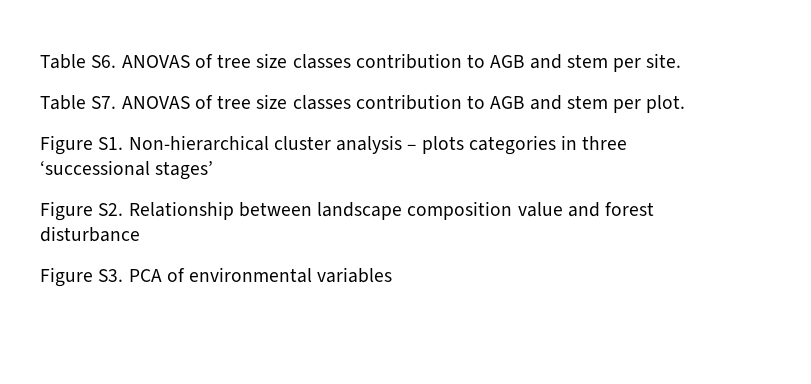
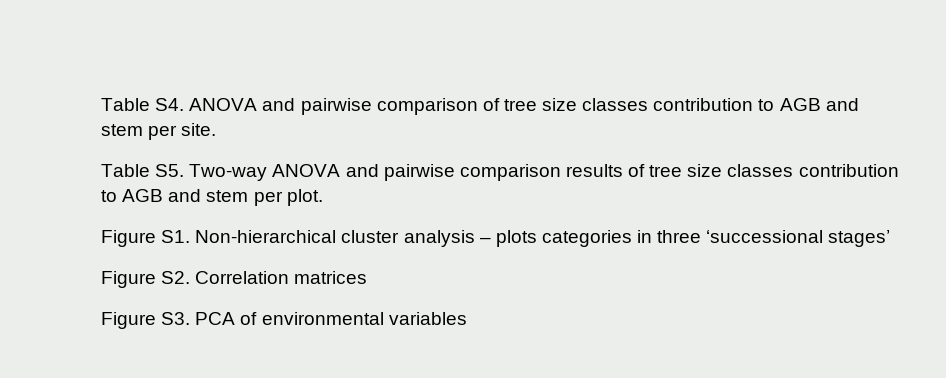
- Table S6. ANOVAS of tree size classes contribution to AGB and stem per site.
+ Table S4. ANOVA and pairwise comparison of tree size classes contribution to AGB and stem per site.
- Table S7. ANOVAS of tree size classes contribution to AGB and stem per plot.
+ Table S5. Two-way ANOVA and pairwise comparison results of tree size classes contribution to AGB and stem per plot.
- Figure S2. Relationship between landscape composition value and forest disturbance
+ Figure S2. Correlation matrices

